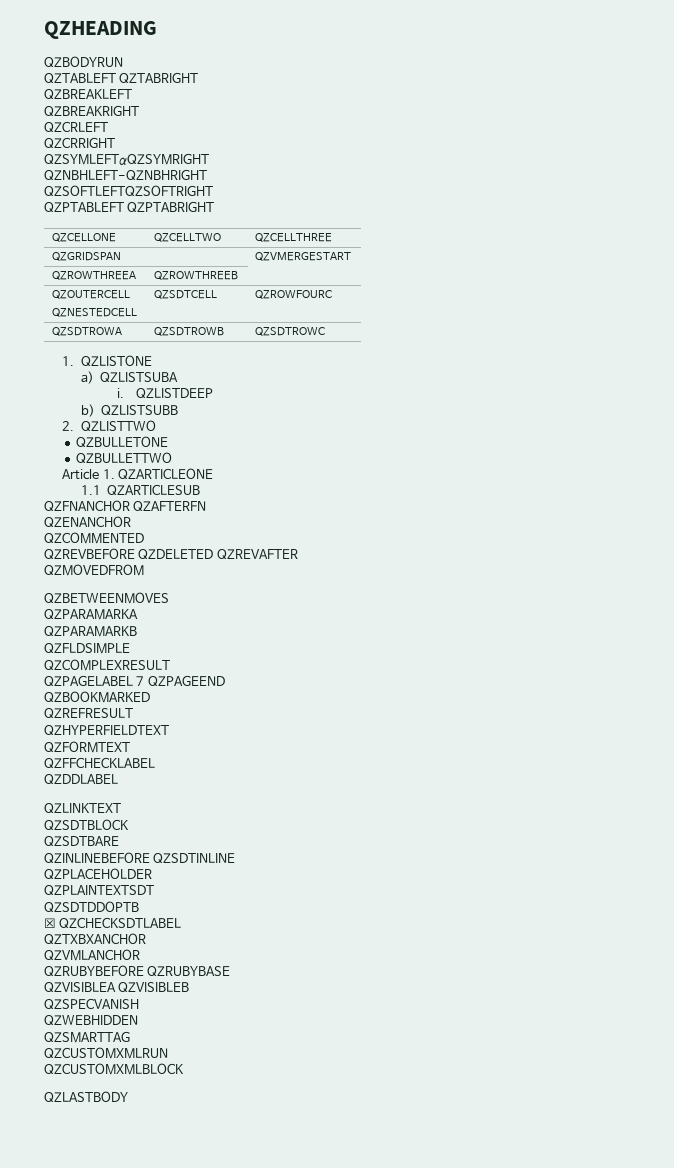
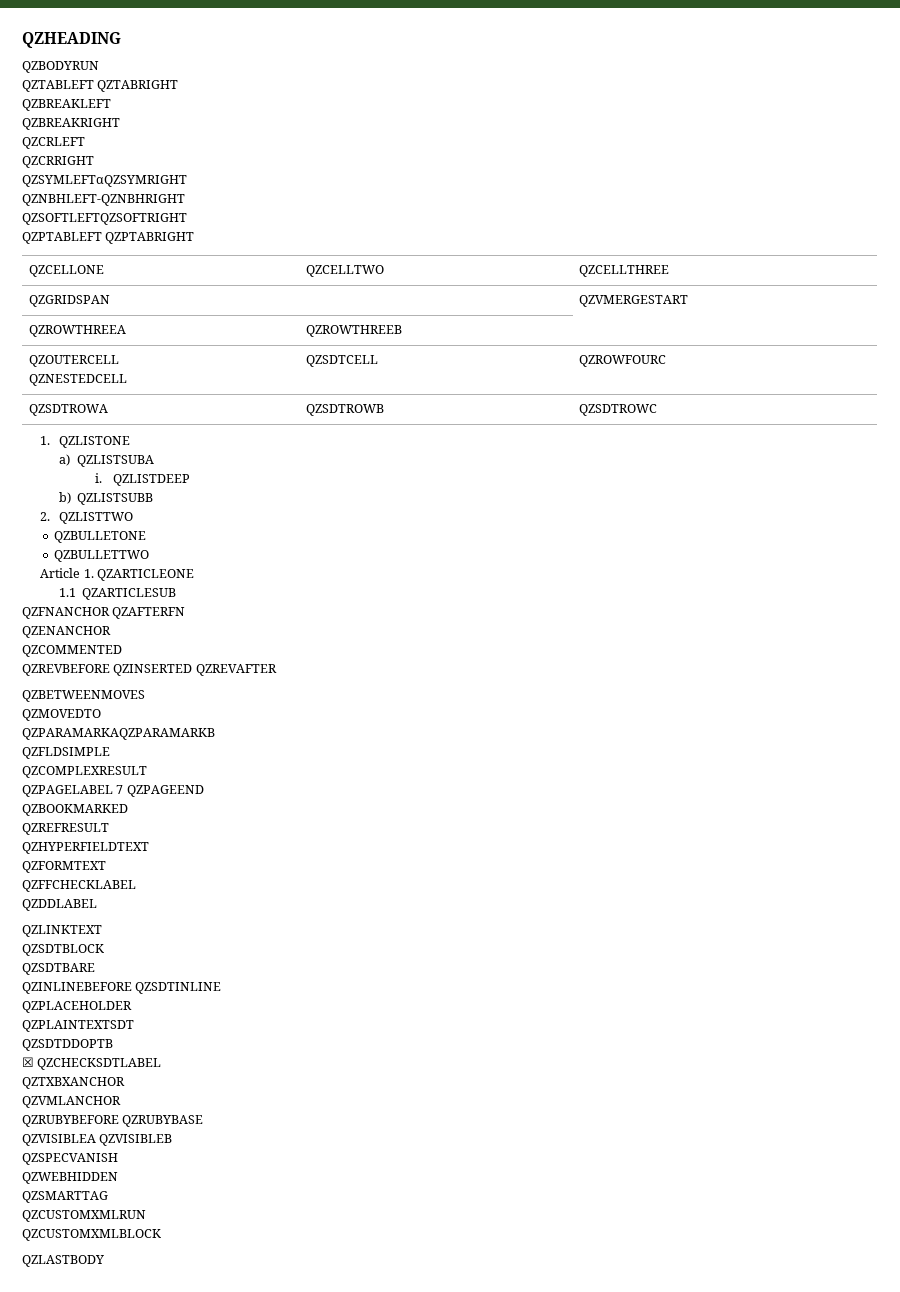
- QZREVBEFORE QZDELETED QZREVAFTER
+ QZREVBEFORE QZINSERTED QZREVAFTER
- QZMOVEDFROM
- QZPARAMARKA
- QZPARAMARKB
+ QZMOVEDTO
+ QZPARAMARKAQZPARAMARKB

